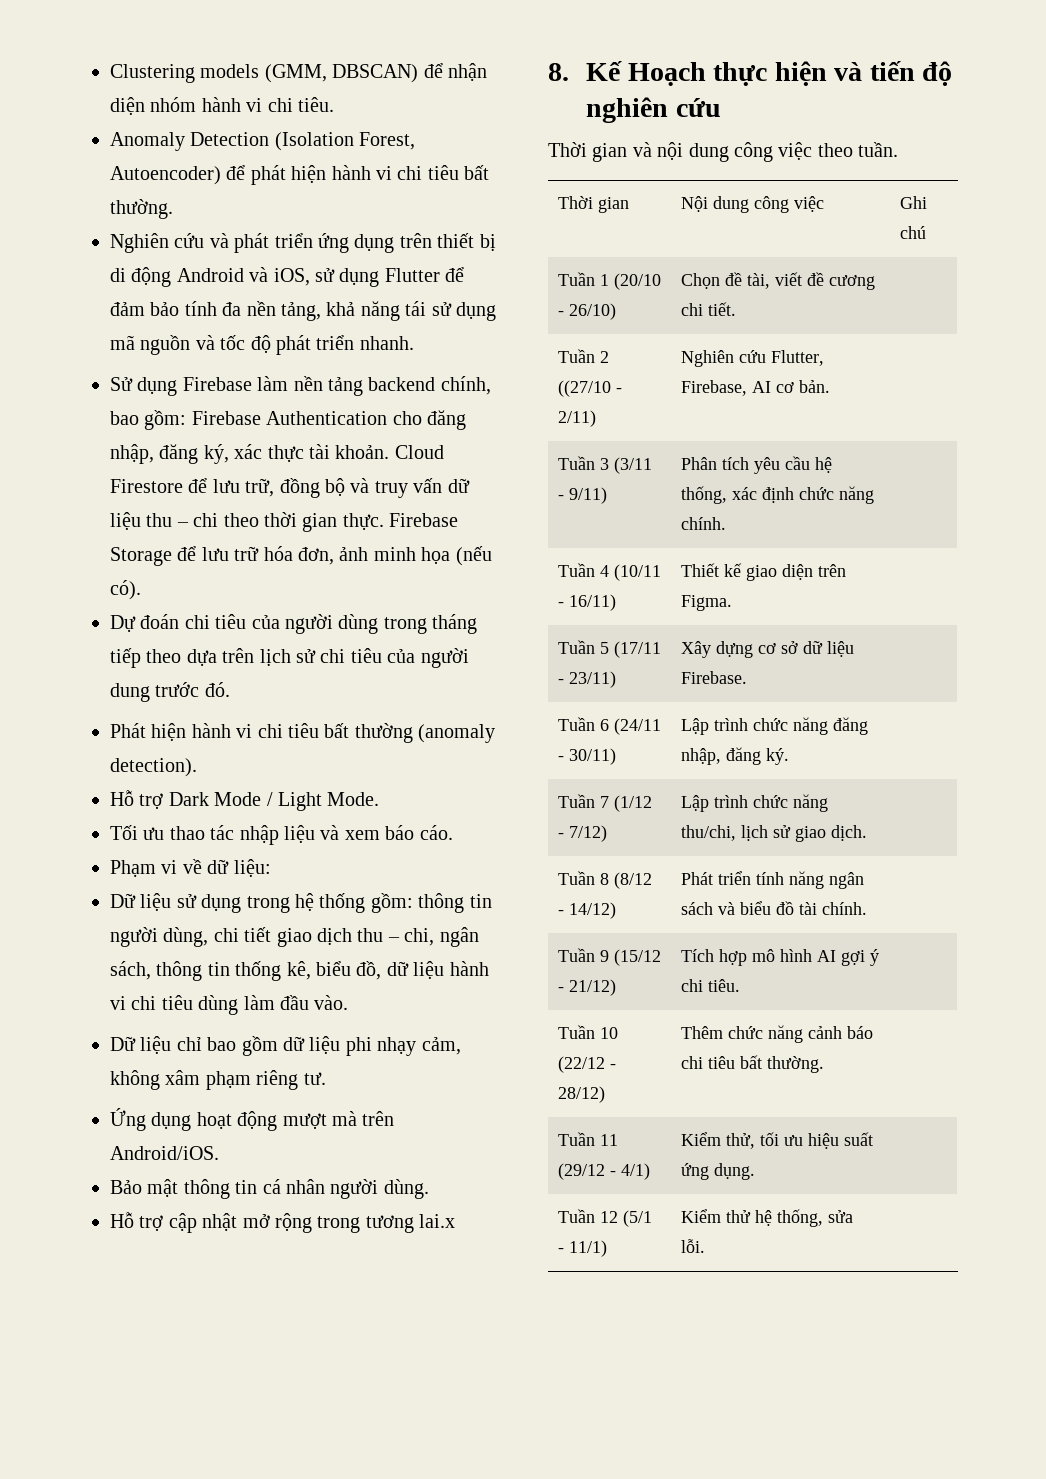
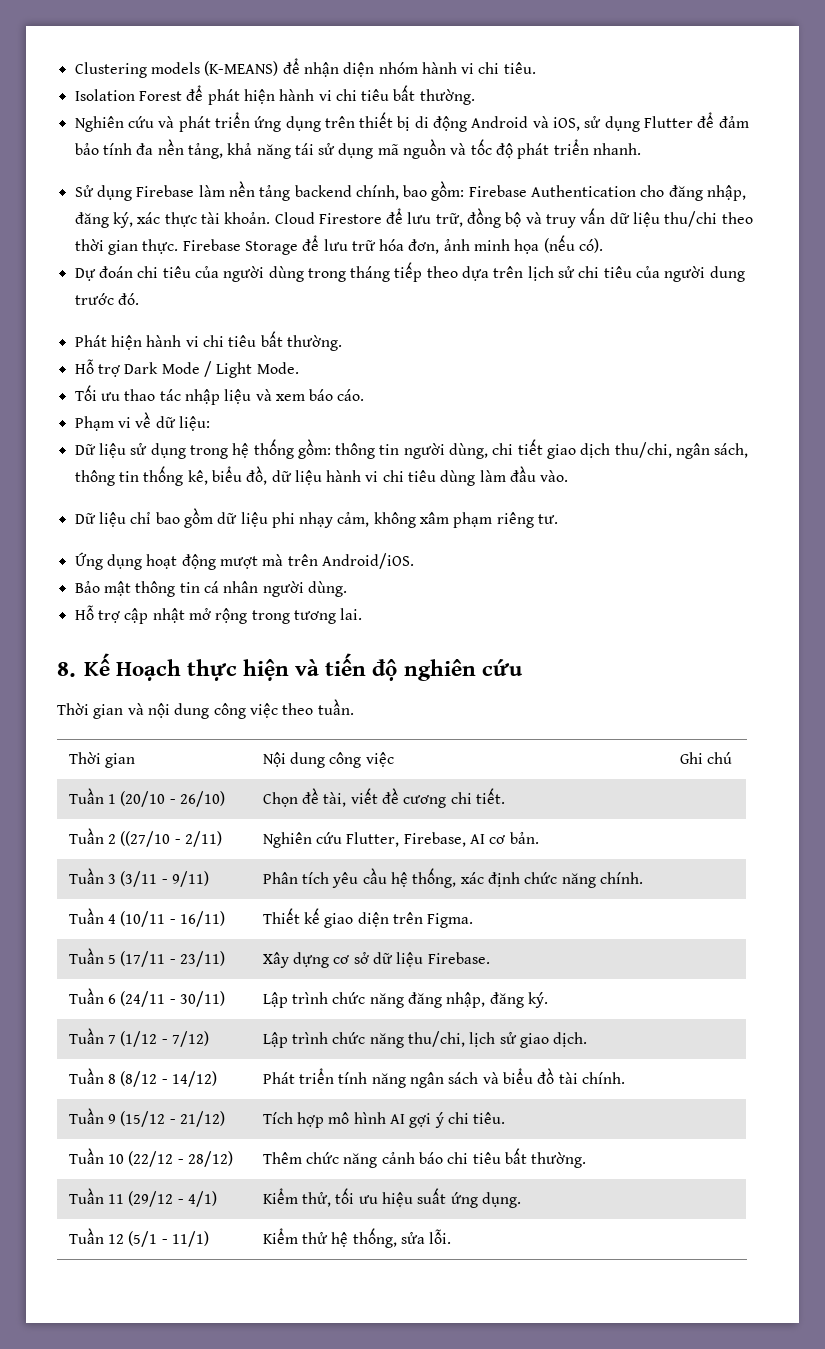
- Clustering models (GMM, DBSCAN) để nhận diện nhóm hành vi chi tiêu.
+ Clustering models (K-MEANS) để nhận diện nhóm hành vi chi tiêu.
- Anomaly Detection (Isolation Forest, Autoencoder) để phát hiện hành vi chi tiêu bất thường.
+ Isolation Forest để phát hiện hành vi chi tiêu bất thường.
- Cloud Firestore để lưu trữ, đồng bộ và truy vấn dữ liệu thu – chi theo thời gian thực.
+ Cloud Firestore để lưu trữ, đồng bộ và truy vấn dữ liệu thu/chi theo thời gian thực.
- Phát hiện hành vi chi tiêu bất thường (anomaly detection).
+ Phát hiện hành vi chi tiêu bất thường.
- Dữ liệu sử dụng trong hệ thống gồm: thông tin người dùng, chi tiết giao dịch thu – chi, ngân sách, thông tin thống kê, biểu đồ, dữ liệu hành vi chi tiêu dùng làm đầu vào.
+ Dữ liệu sử dụng trong hệ thống gồm: thông tin người dùng, chi tiết giao dịch thu/chi, ngân sách, thông tin thống kê, biểu đồ, dữ liệu hành vi chi tiêu dùng làm đầu vào.
- Hỗ trợ cập nhật mở rộng trong tương lai.x
+ Hỗ trợ cập nhật mở rộng trong tương lai.

